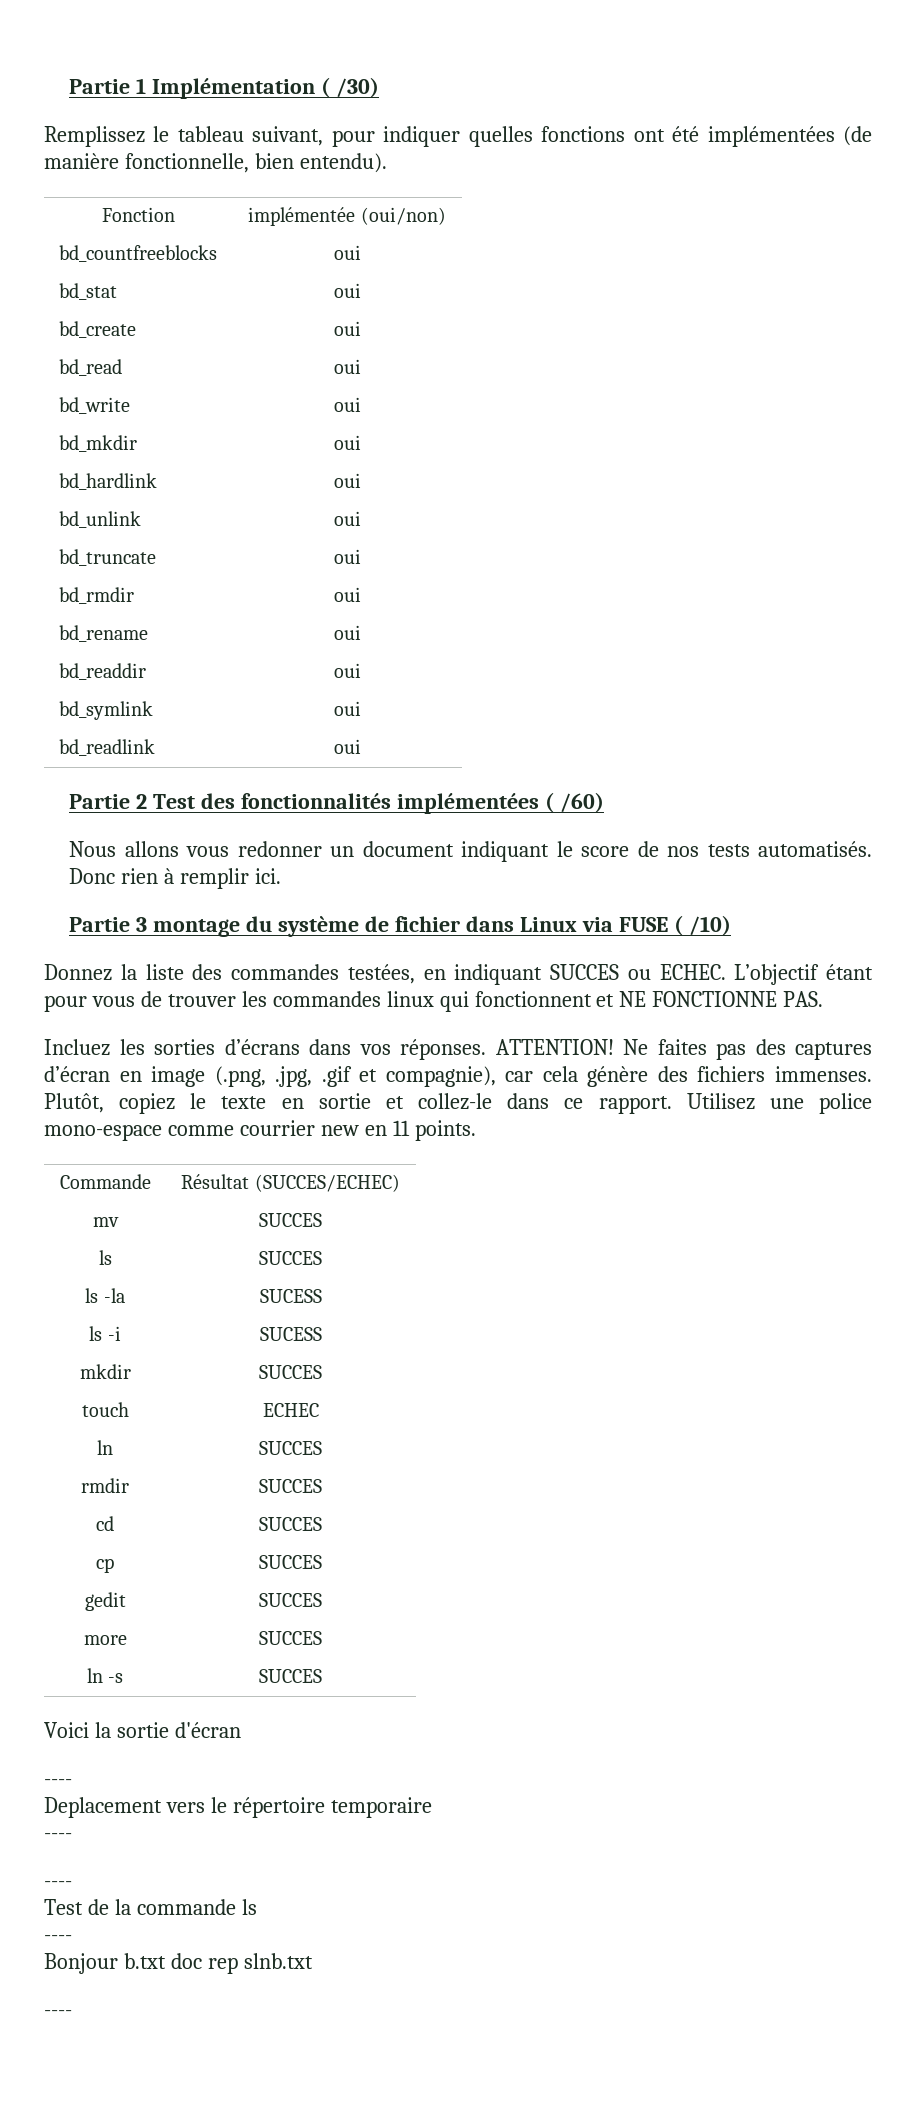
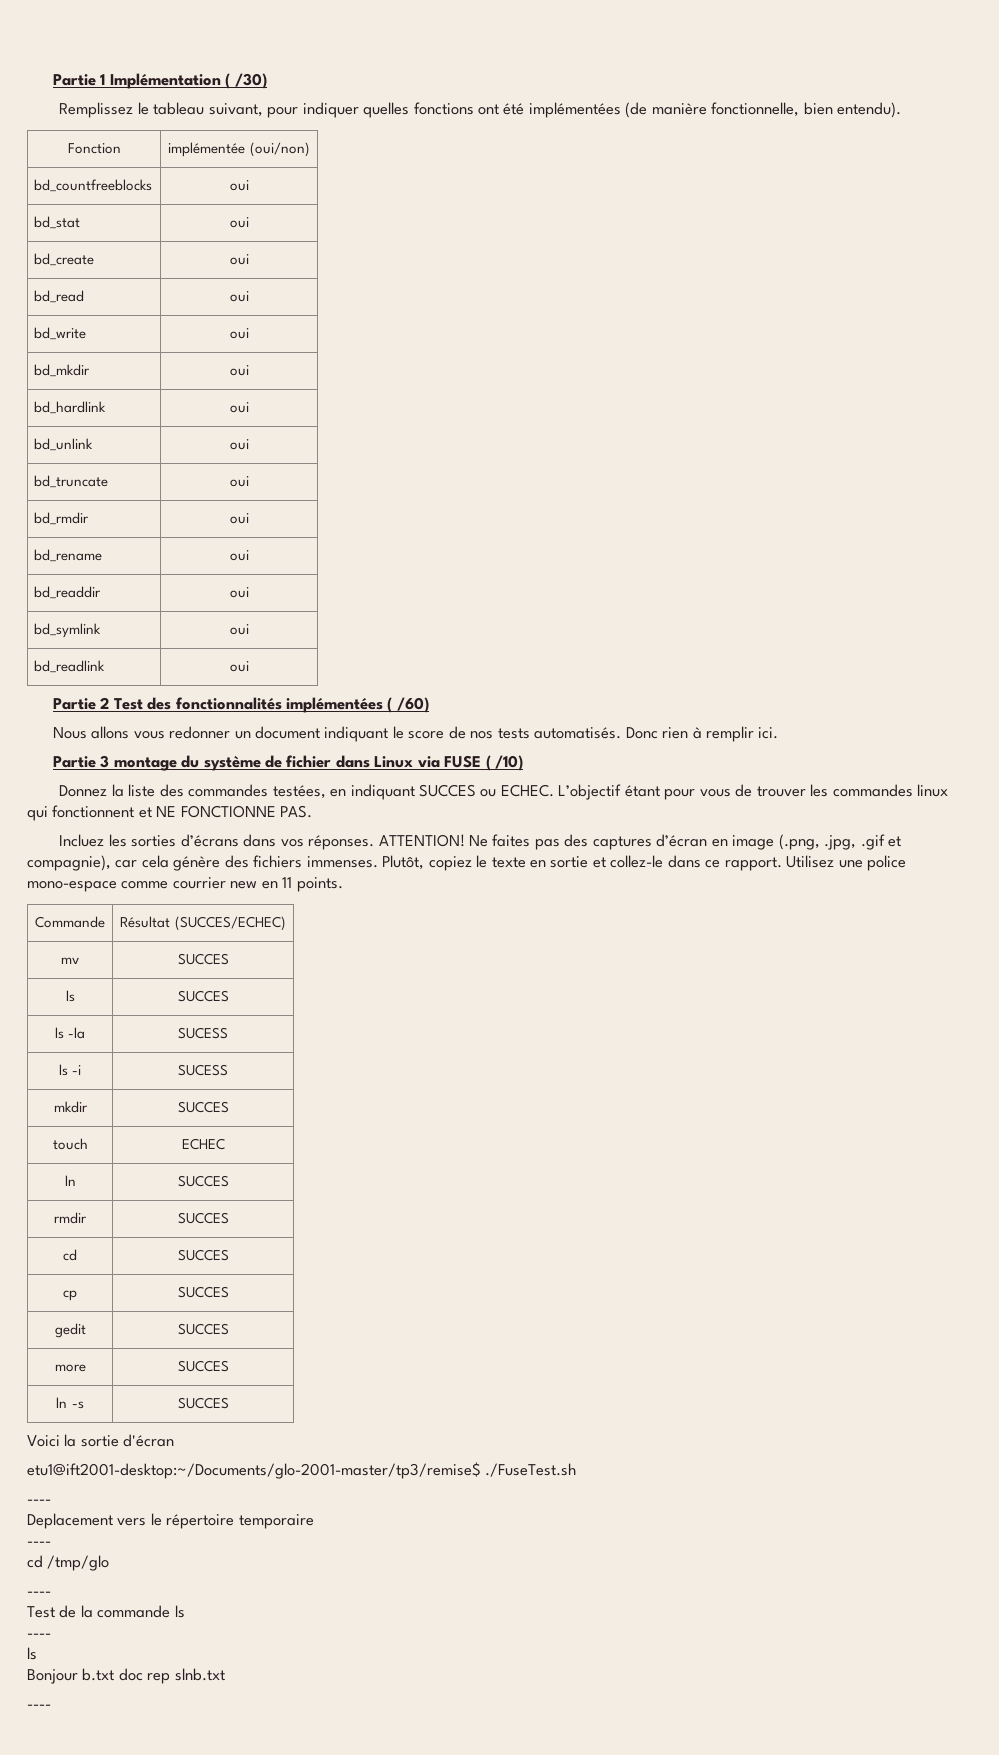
+ etu1@ift2001-desktop:~/Documents/glo-2001-master/tp3/remise$ ./FuseTest.sh
+ cd /tmp/glo
  Test de la commande ls
  ----
+ ls

